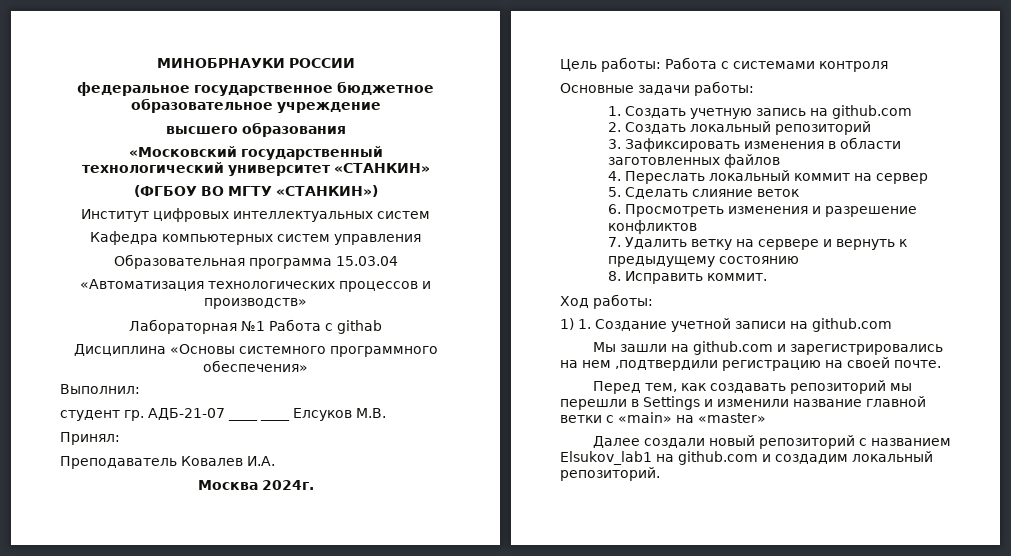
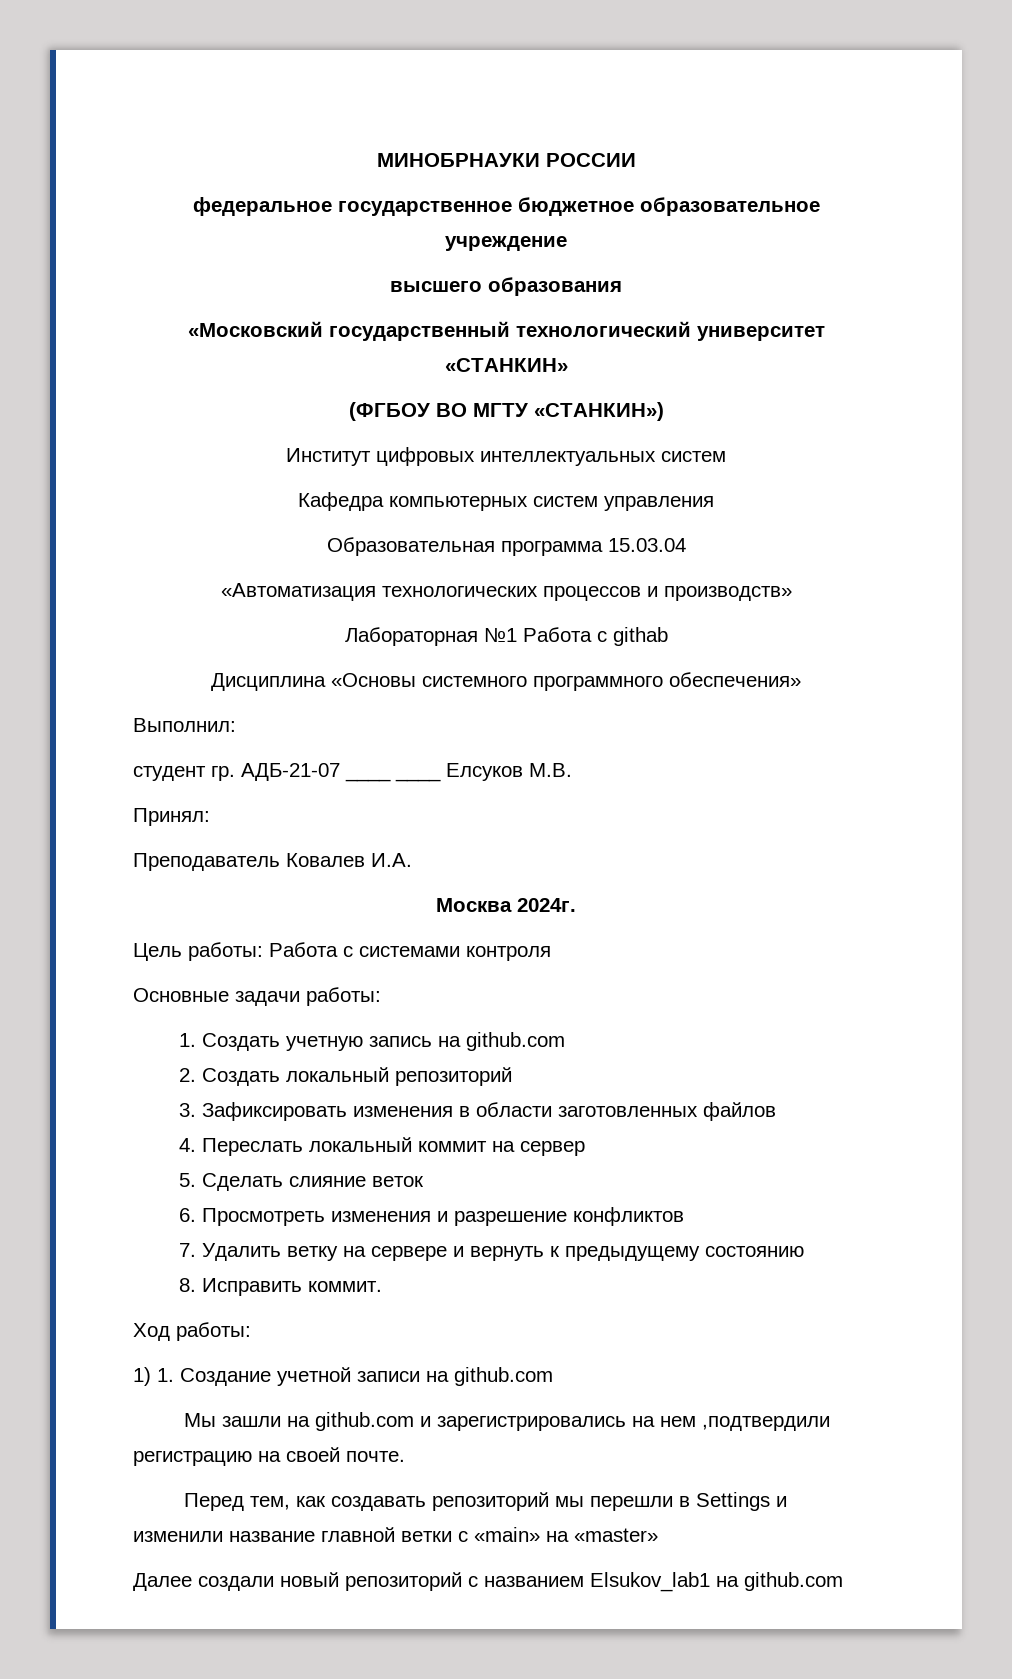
- Далее создали новый репозиторий с названием Elsukov_lab1 на github.com и создадим локальный репозиторий.
+ Далее создали новый репозиторий с названием Elsukov_lab1 на github.com

